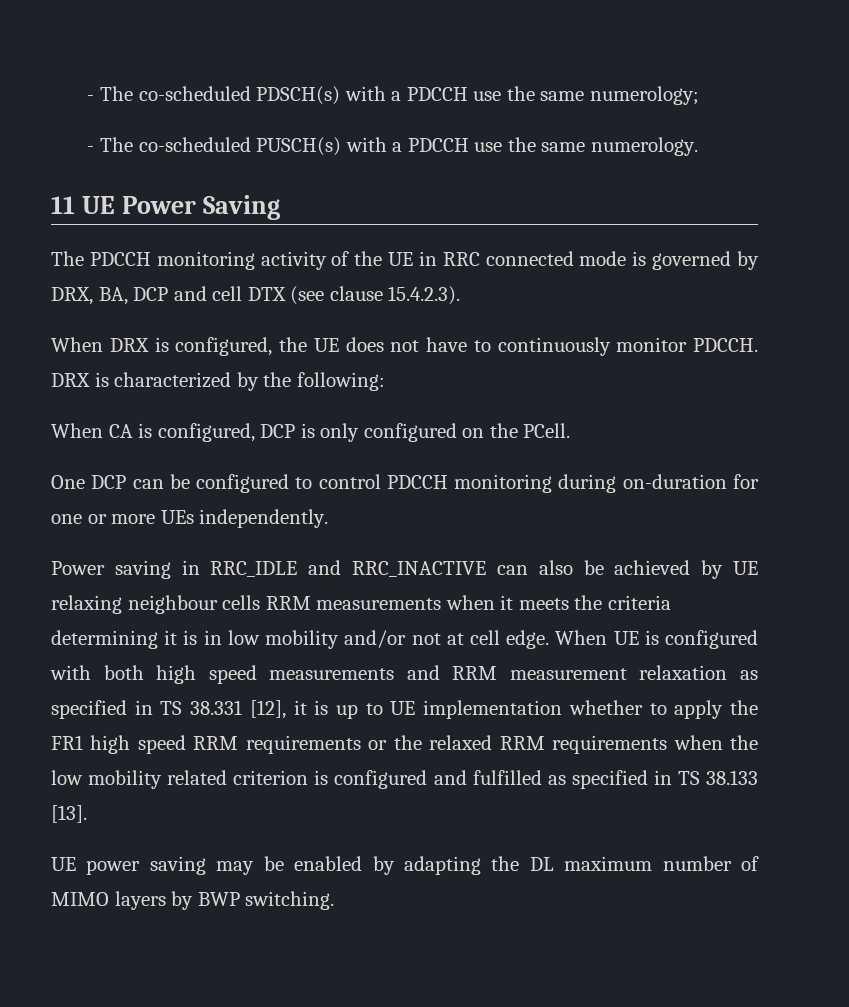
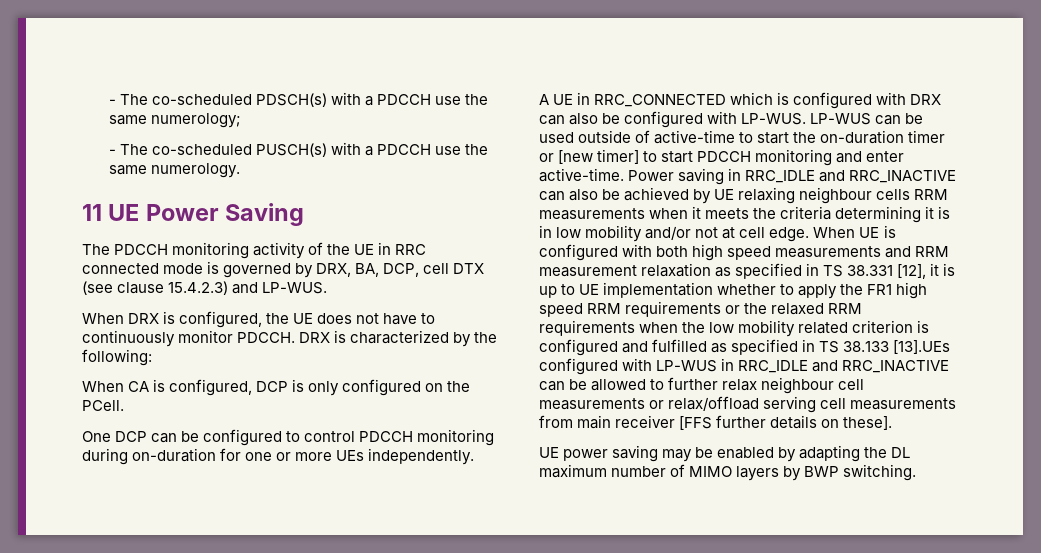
- The PDCCH monitoring activity of the UE in RRC connected mode is governed by DRX, BA, DCP and cell DTX (see clause 15.4.2.3).
+ The PDCCH monitoring activity of the UE in RRC connected mode is governed by DRX, BA, DCP, cell DTX (see clause 15.4.2.3) and LP-WUS.
+ A UE in RRC_CONNECTED which is configured with DRX can also be configured with LP-WUS. LP-WUS can be used outside of active-time to start the on-duration timer or [new timer] to start PDCCH monitoring and enter active-time.
- When UE is configured with both high speed measurements and RRM measurement relaxation as specified in TS 38.331 [12], it is up to UE implementation whether to apply the FR1 high speed RRM requirements or the relaxed RRM requirements when the low mobility related criterion is configured and fulfilled as specified in TS 38.133 [13].
+ When UE is configured with both high speed measurements and RRM measurement relaxation as specified in TS 38.331 [12], it is up to UE implementation whether to apply the FR1 high speed RRM requirements or the relaxed RRM requirements when the low mobility related criterion is configured and fulfilled as specified in TS 38.133 [13].UEs configured with LP-WUS in RRC_IDLE and RRC_INACTIVE can be allowed to further relax neighbour cell measurements or relax/offload serving cell measurements from main receiver [FFS further details on these].

